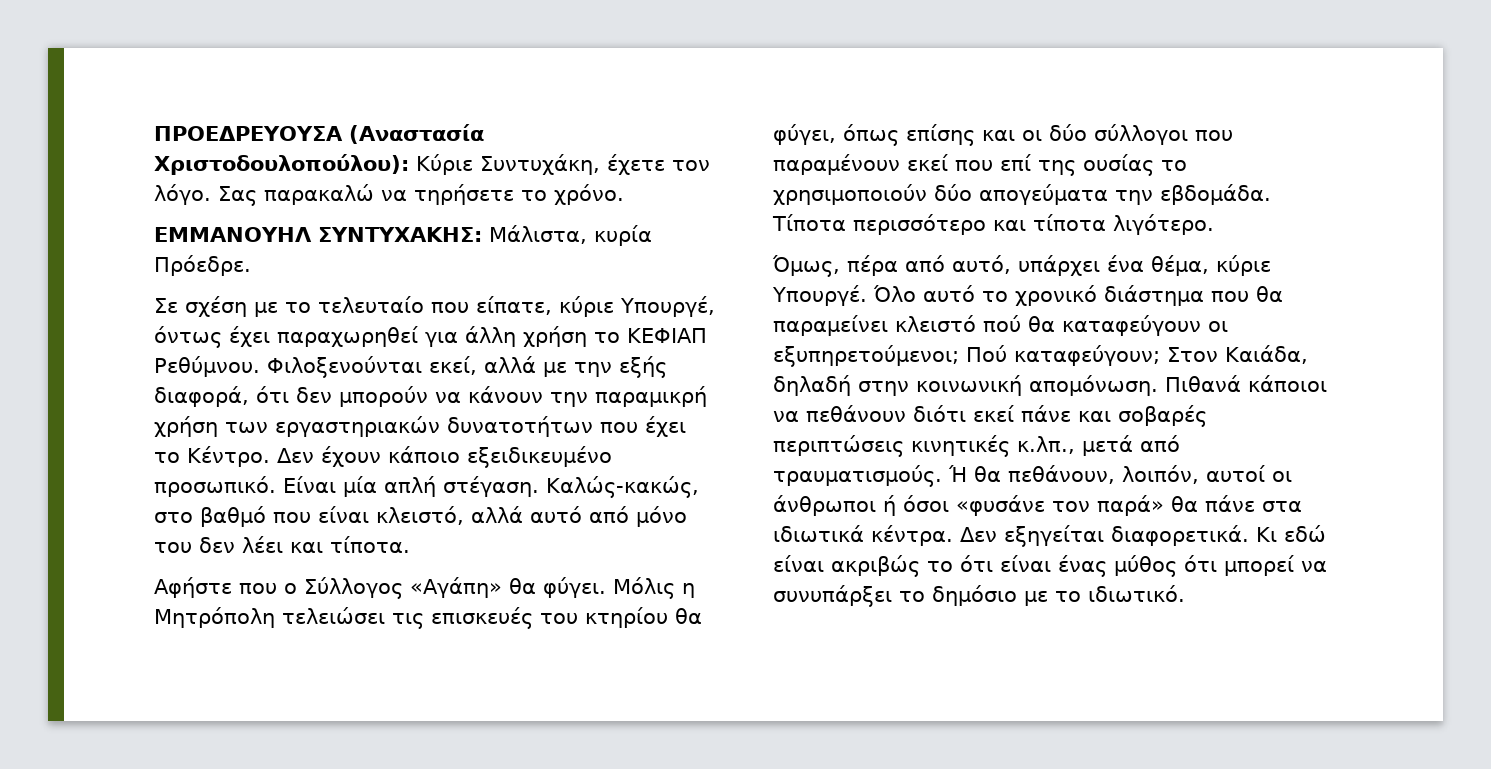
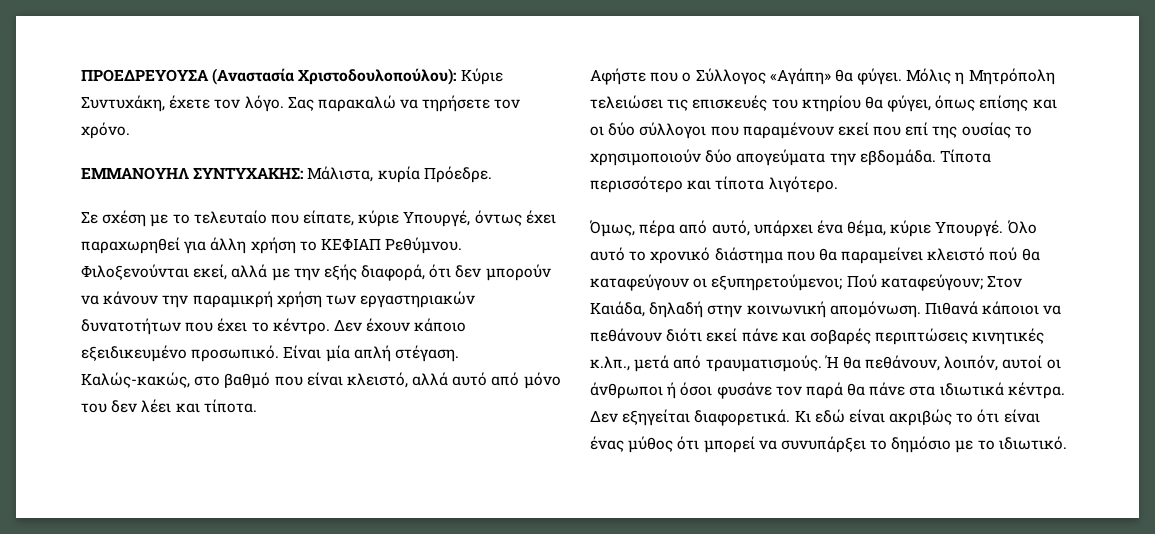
- Σας παρακαλώ να τηρήσετε το χρόνο.
+ Σας παρακαλώ να τηρήσετε τον χρόνο.
- Φιλοξενούνται εκεί, αλλά με την εξής διαφορά, ότι δεν μπορούν να κάνουν την παραμικρή χρήση των εργαστηριακών δυνατοτήτων που έχει το Κέντρο.
+ Φιλοξενούνται εκεί, αλλά με την εξής διαφορά, ότι δεν μπορούν να κάνουν την παραμικρή χρήση των εργαστηριακών δυνατοτήτων που έχει το κέντρο.
- Ή θα πεθάνουν, λοιπόν, αυτοί οι άνθρωποι ή όσοι «φυσάνε τον παρά» θα πάνε στα ιδιωτικά κέντρα.
+ Ή θα πεθάνουν, λοιπόν, αυτοί οι άνθρωποι ή όσοι φυσάνε τον παρά θα πάνε στα ιδιωτικά κέντρα.

